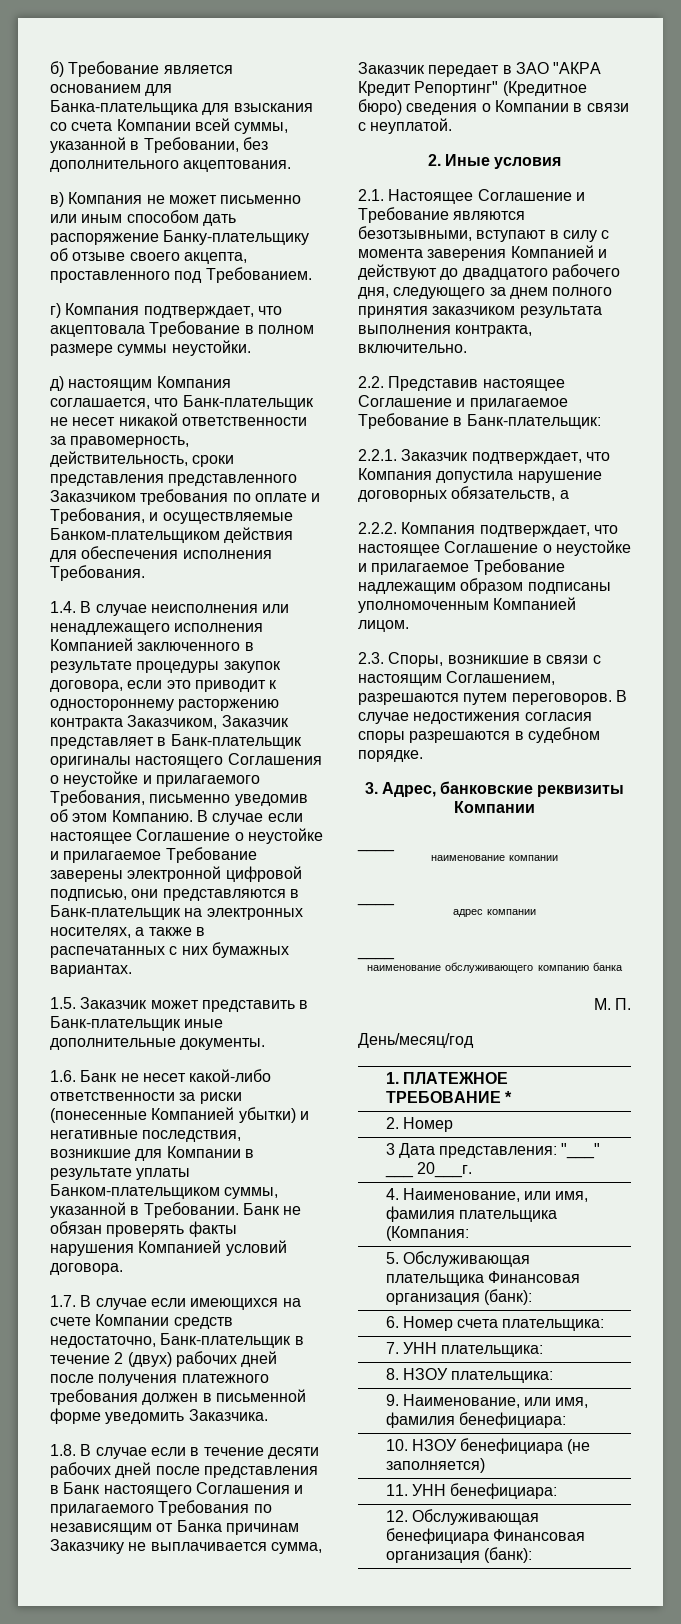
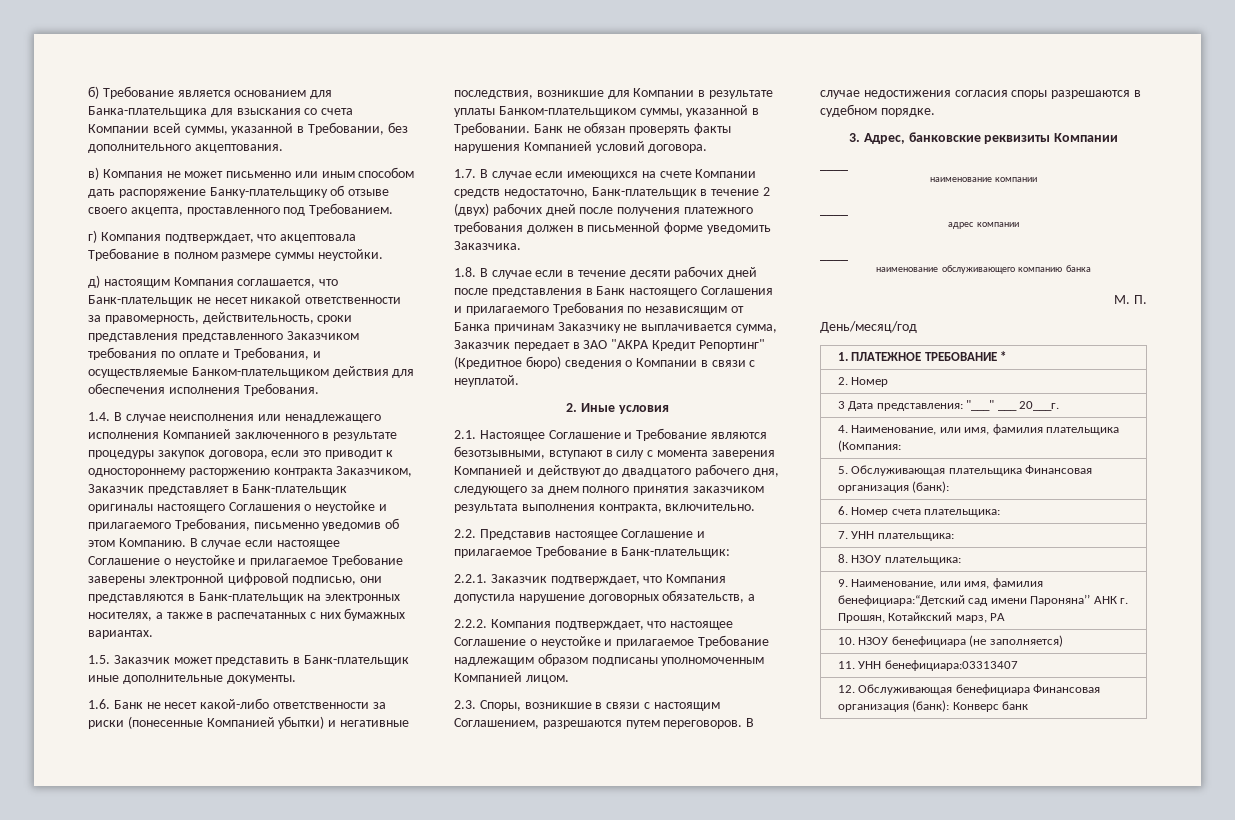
- 9. Наименование, или имя, фамилия бенефициара:
+ 9. Наименование, или имя, фамилия бенефициара:“Детский сад имени Пароняна’’ АНК г. Прошян, Котайкский марз, РА
- 11. УНН бенефициара:
+ 11. УНН бенефициара:03313407
- 12. Обслуживающая бенефициара Финансовая организация (банк):
+ 12. Обслуживающая бенефициара Финансовая организация (банк): Конверс банк

